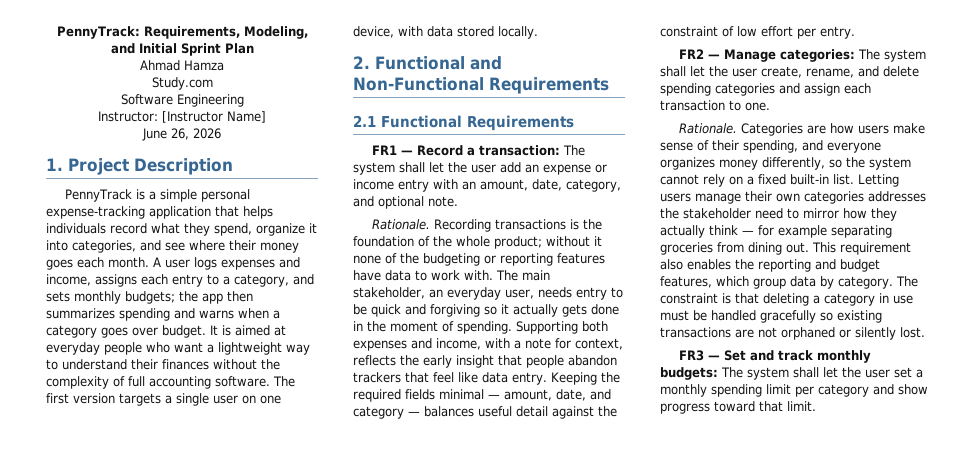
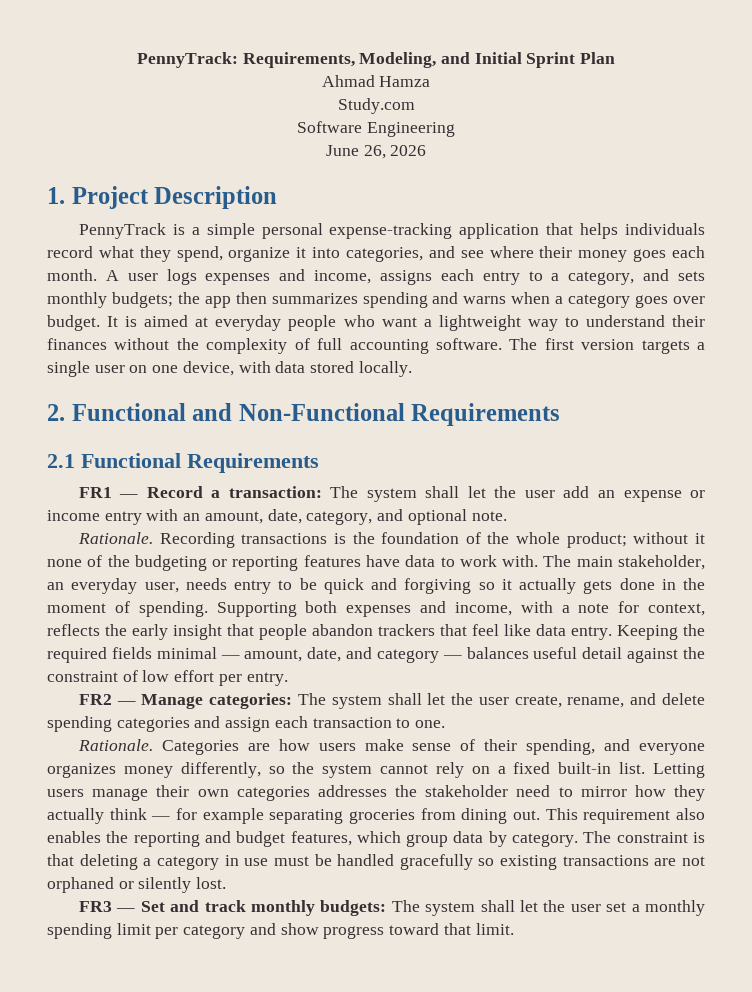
- Instructor: [Instructor Name]

